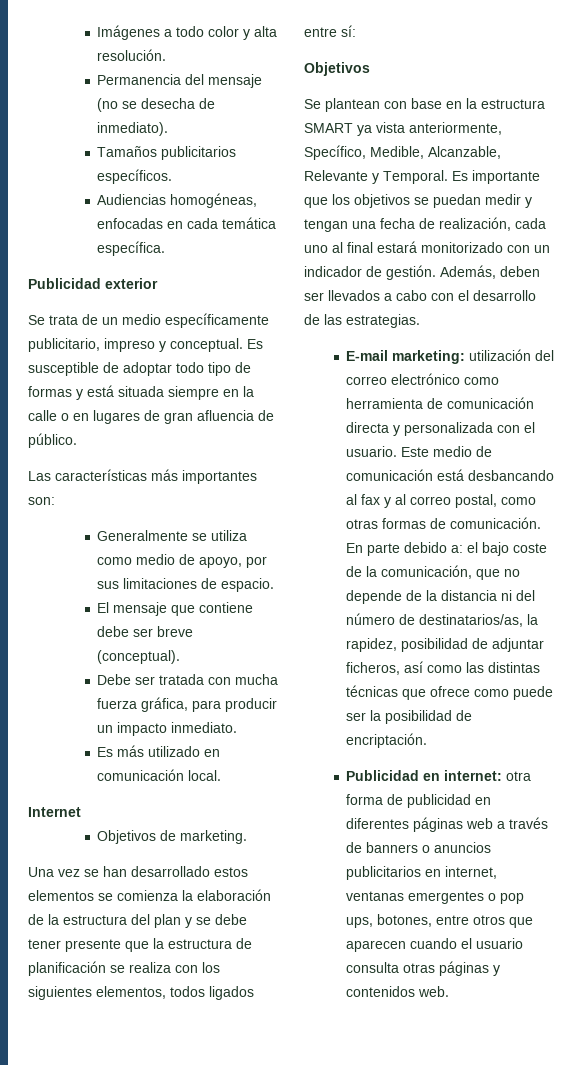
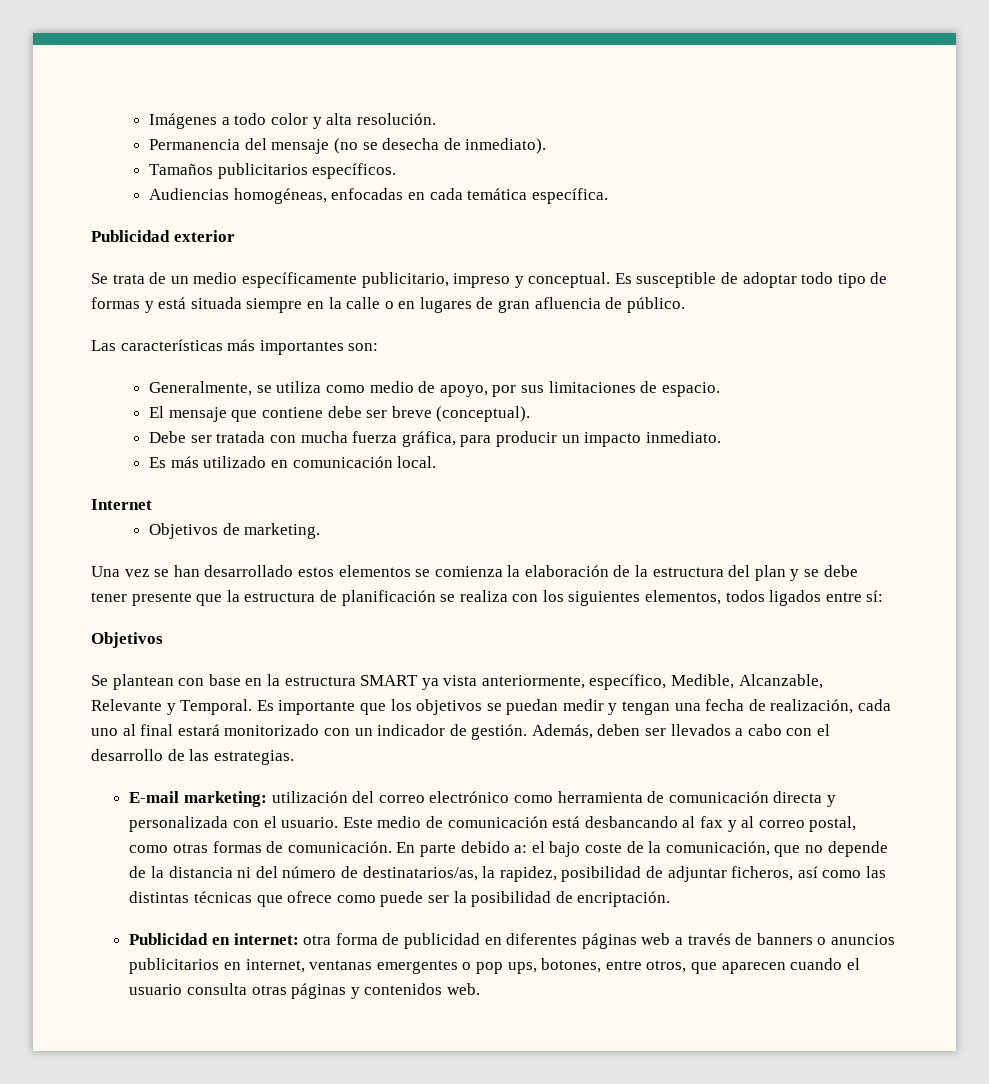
- Generalmente se utiliza como medio de apoyo, por sus limitaciones de espacio.
+ Generalmente, se utiliza como medio de apoyo, por sus limitaciones de espacio.
- Se plantean con base en la estructura SMART ya vista anteriormente, Specífico, Medible, Alcanzable, Relevante y Temporal.
+ Se plantean con base en la estructura SMART ya vista anteriormente, específico, Medible, Alcanzable, Relevante y Temporal.
- Publicidad en internet: otra forma de publicidad en diferentes páginas web a través de banners o anuncios publicitarios en internet, ventanas emergentes o pop ups, botones, entre otros que aparecen cuando el usuario consulta otras páginas y contenidos web.
+ Publicidad en internet: otra forma de publicidad en diferentes páginas web a través de banners o anuncios publicitarios en internet, ventanas emergentes o pop ups, botones, entre otros, que aparecen cuando el usuario consulta otras páginas y contenidos web.

